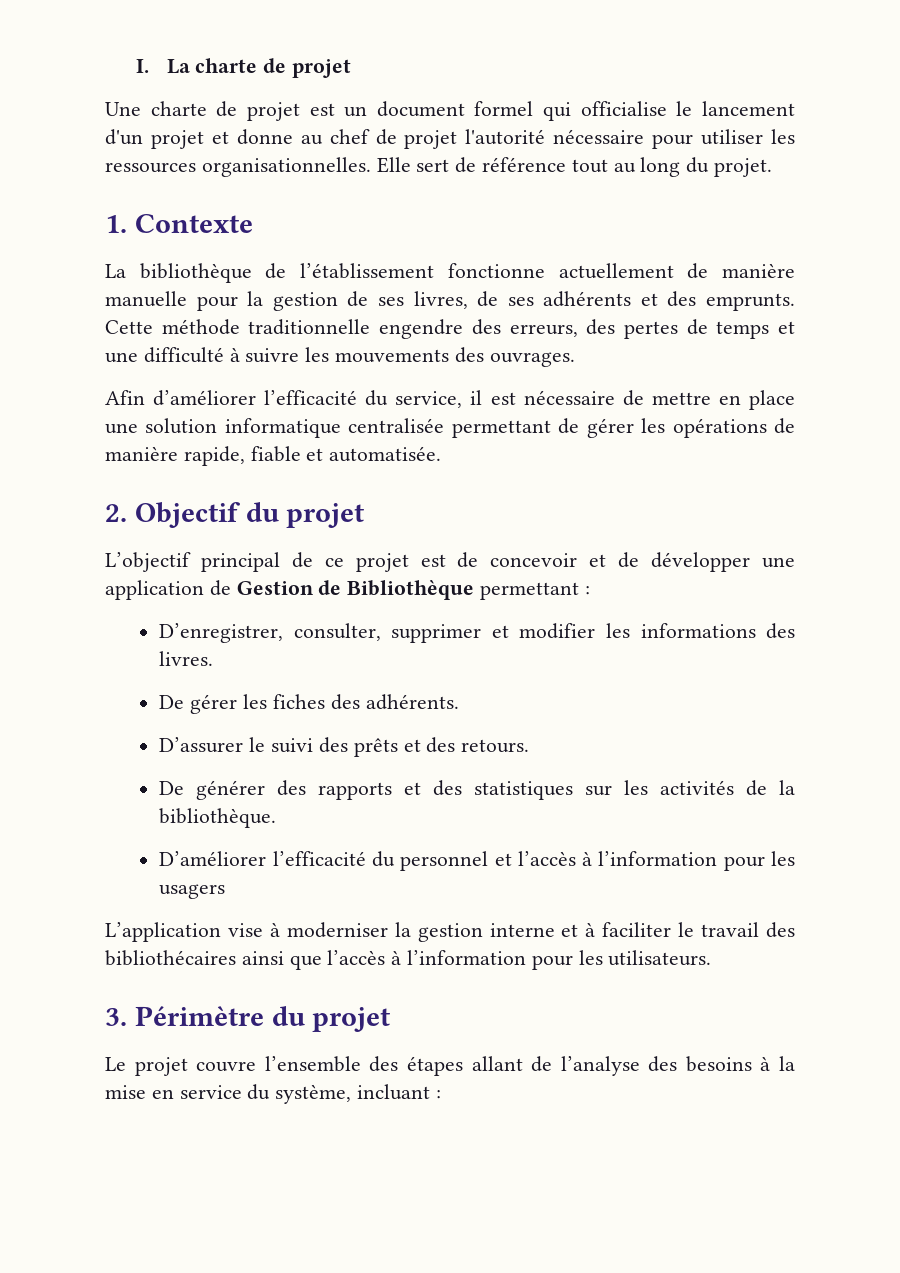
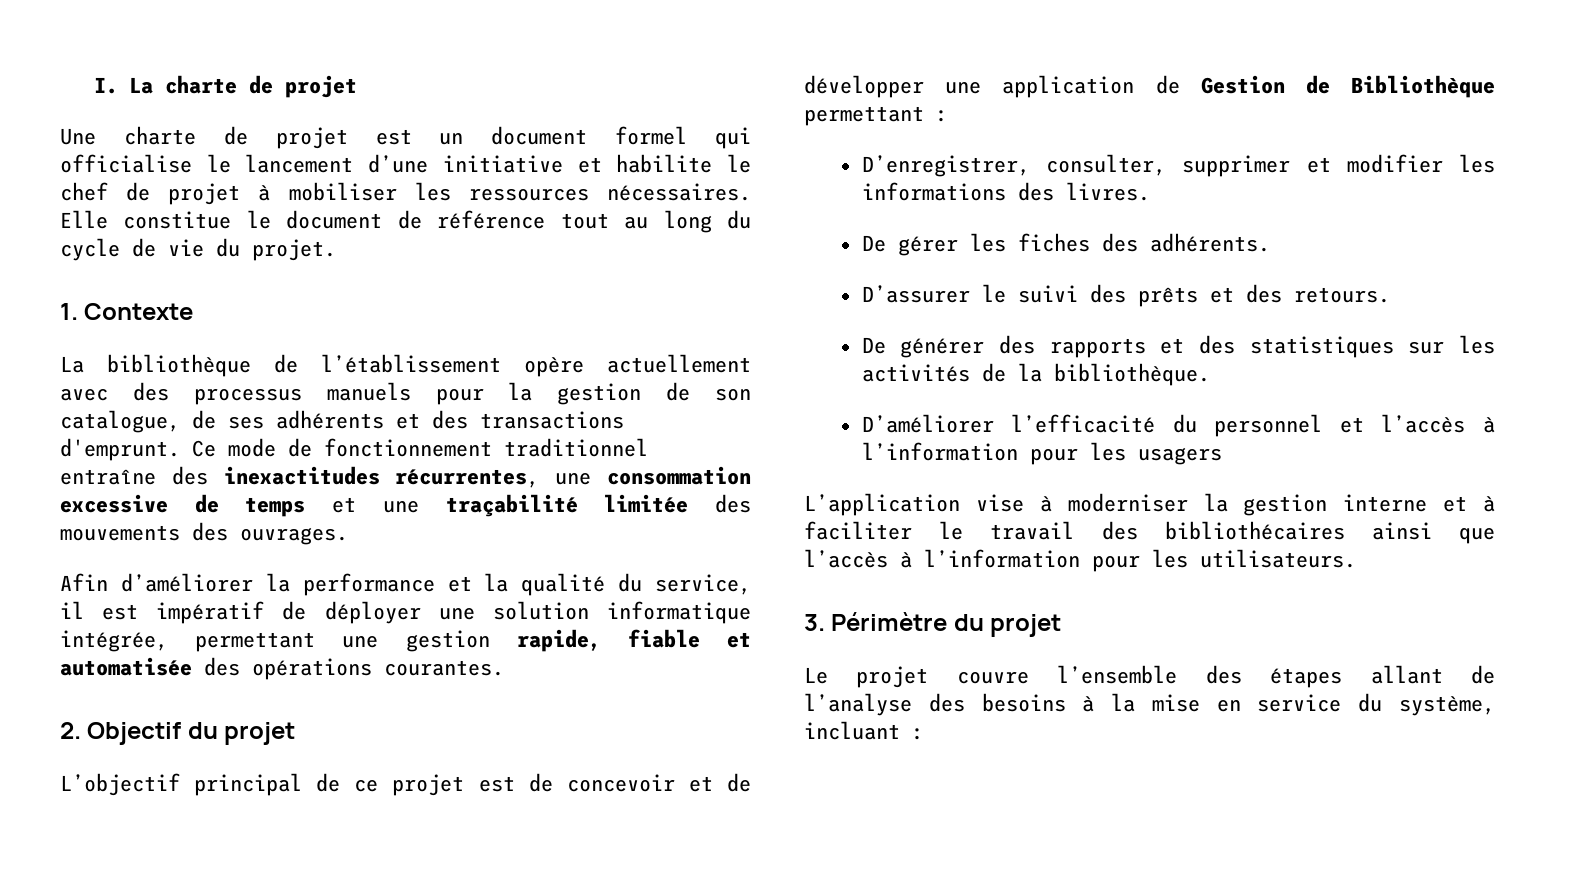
- Une charte de projet est un document formel qui officialise le lancement d'un projet et donne au chef de projet l'autorité nécessaire pour utiliser les ressources organisationnelles. Elle sert de référence tout au long du projet.
+ Une charte de projet est un document formel qui officialise le lancement d’une initiative et habilite le chef de projet à mobiliser les ressources nécessaires. Elle constitue le document de référence tout au long du cycle de vie du projet.
- La bibliothèque de l’établissement fonctionne actuellement de manière manuelle pour la gestion de ses livres, de ses adhérents et des emprunts. Cette méthode traditionnelle engendre des erreurs, des pertes de temps et une difficulté à suivre les mouvements des ouvrages.
+ La bibliothèque de l’établissement opère actuellement avec des processus manuels pour la gestion de son catalogue, de ses adhérents et des transactions d'emprunt. Ce mode de fonctionnement traditionnel entraîne des inexactitudes récurrentes, une consommation excessive de temps et une traçabilité limitée des mouvements des ouvrages.
- Afin d’améliorer l’efficacité du service, il est nécessaire de mettre en place une solution informatique centralisée permettant de gérer les opérations de manière rapide, fiable et automatisée.
+ Afin d’améliorer la performance et la qualité du service, il est impératif de déployer une solution informatique intégrée, permettant une gestion rapide, fiable et automatisée des opérations courantes.

